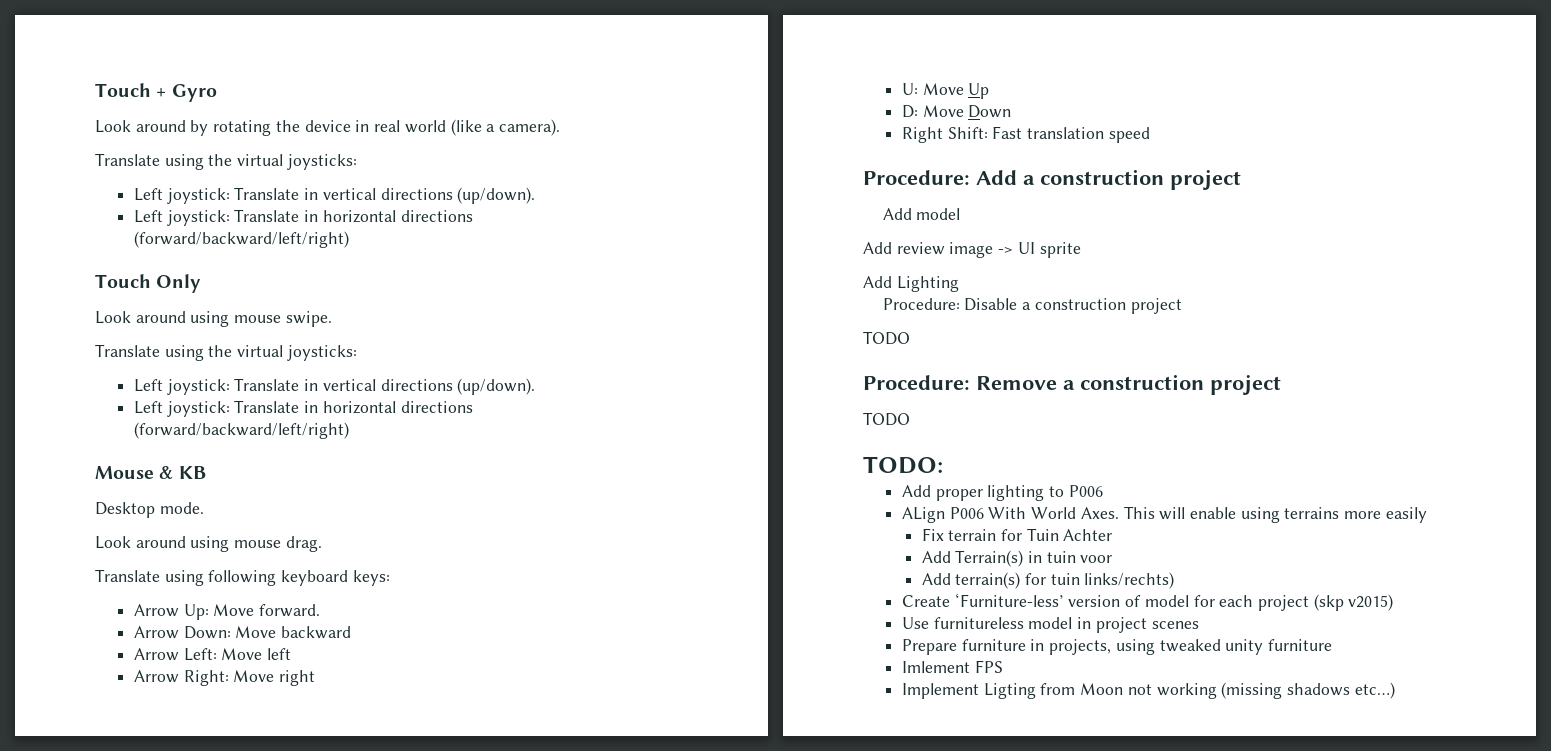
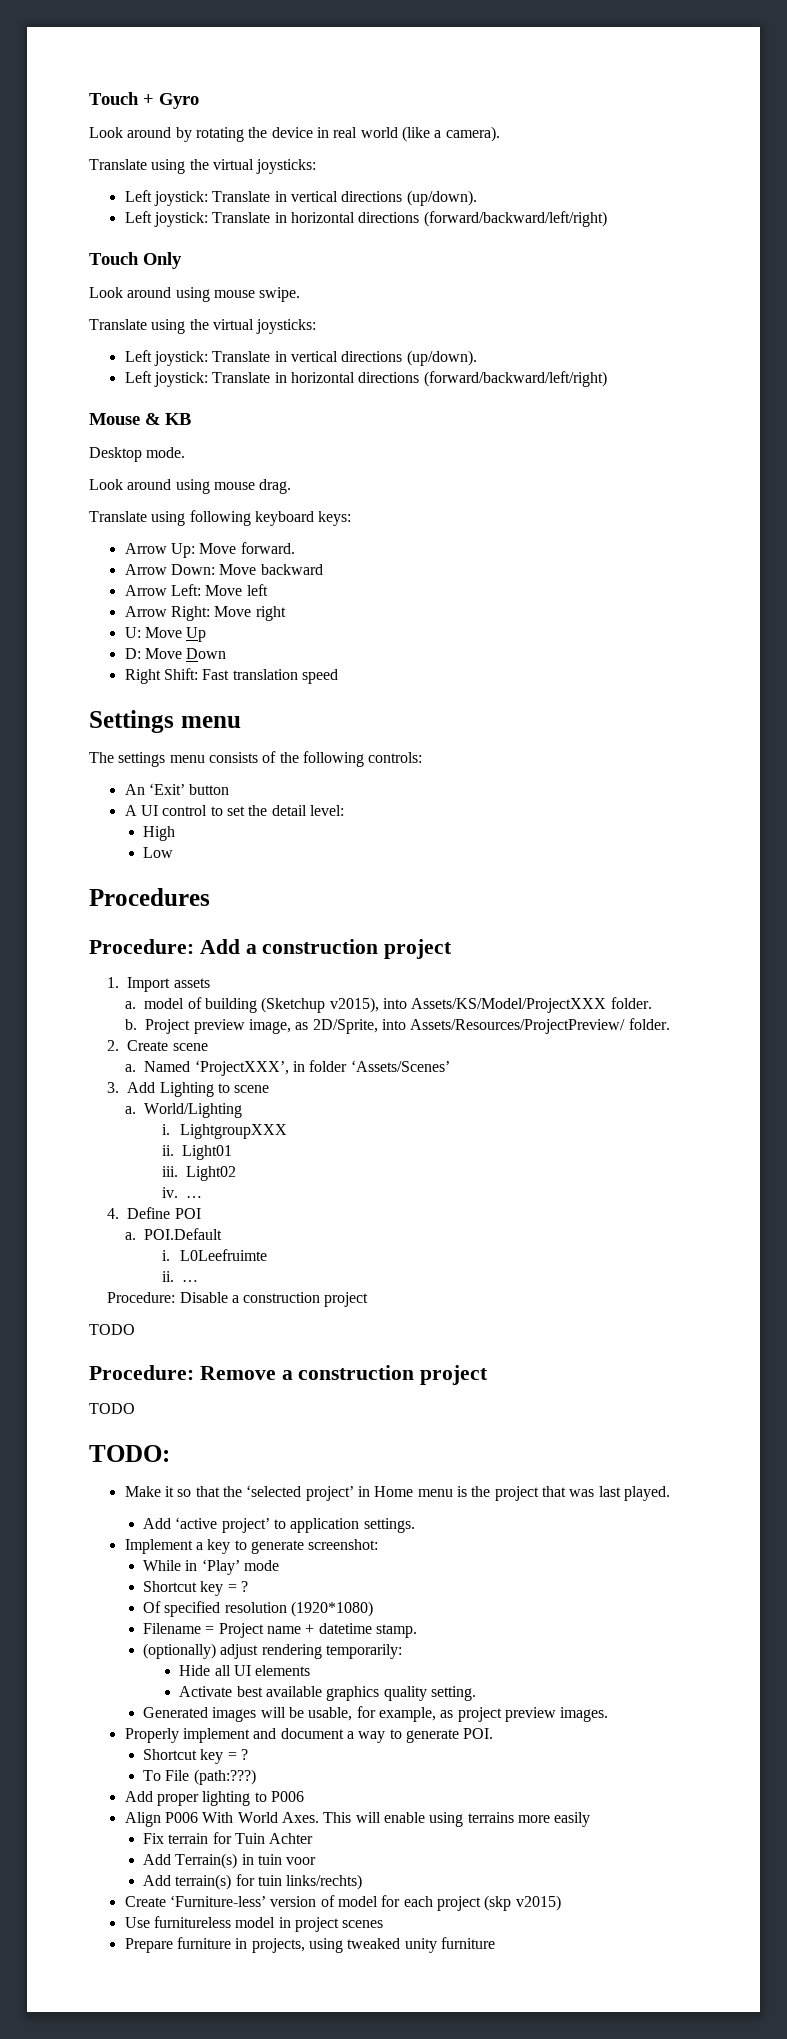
+ Settings menu
+ The settings menu consists of the following controls:
+ An ‘Exit’ button
+ A UI control to set the detail level:
+ High
+ Low
+ Procedures
- Add model
- Add review image -> UI sprite
- Add Lighting
+ 1. Import assets
+ a. model of building (Sketchup v2015), into Assets/KS/Model/ProjectXXX folder.
+ b. Project preview image, as 2D/Sprite, into Assets/Resources/ProjectPreview/ folder.
+ 2. Create scene
+ a. Named ‘ProjectXXX’, in folder ‘Assets/Scenes’
+ 3. Add Lighting to scene
+ a. World/Lighting
+ i. LightgroupXXX
+ ii. Light01
+ iii. Light02
+ iv. …
+ 4. Define POI
+ a. POI.Default
+ i. L0Leefruimte
+ ii. …
+ Make it so that the ‘selected project’ in Home menu is the project that was last played.
+ Add ‘active project’ to application settings.
+ Implement a key to generate screenshot:
+ While in ‘Play’ mode
+ Shortcut key = ?
+ Of specified resolution (1920*1080)
+ Filename = Project name + datetime stamp.
+ (optionally) adjust rendering temporarily:
+ Hide all UI elements
+ Activate best available graphics quality setting.
+ Generated images will be usable, for example, as project preview images.
+ Properly implement and document a way to generate POI.
+ Shortcut key = ?
+ To File (path:???)
- ALign P006 With World Axes.
+ Align P006 With World Axes.
- Imlement FPS
- Implement Ligting from Moon not working (missing shadows etc…)

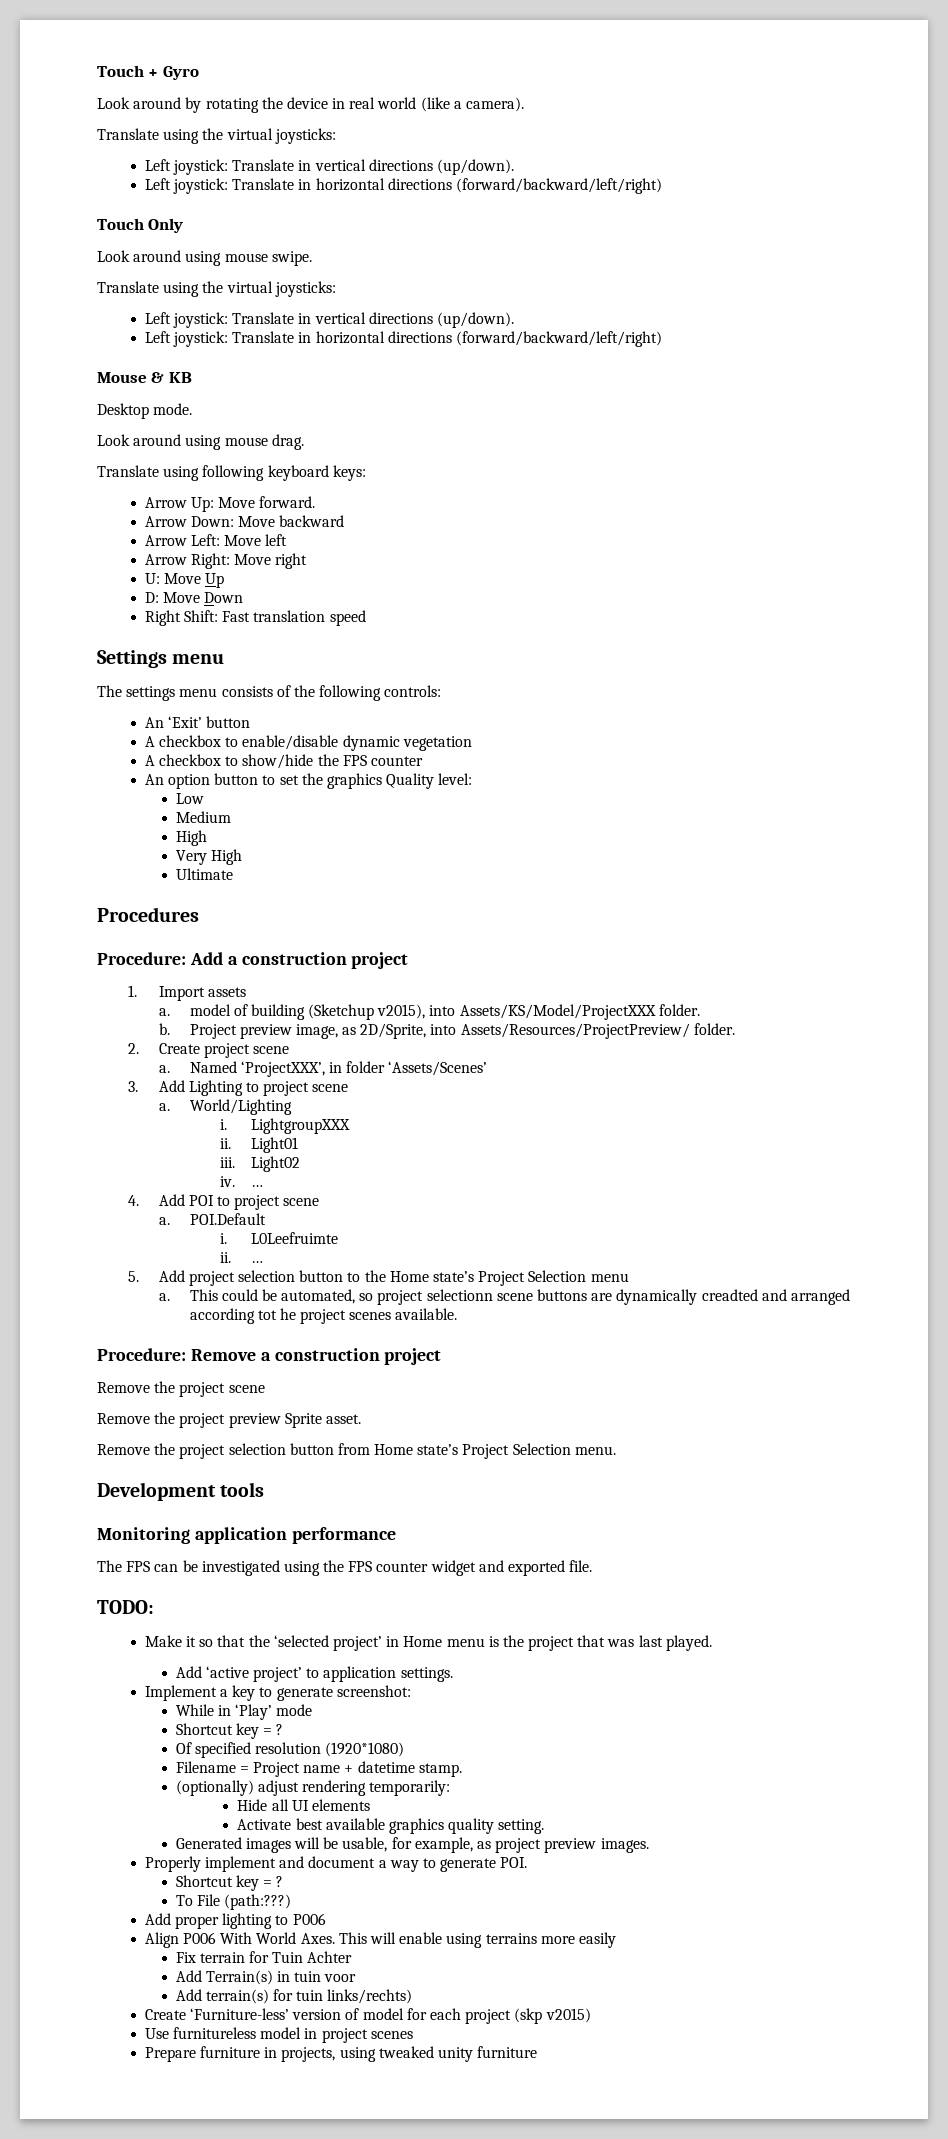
- A UI control to set the detail level:
+ A checkbox to enable/disable dynamic vegetation
+ A checkbox to show/hide the FPS counter
+ An option button to set the graphics Quality level:
+ Low
+ Medium
  High
- Low
+ Very High
+ Ultimate
- 2. Create scene
+ 2. Create project scene
- 3. Add Lighting to scene
+ 3. Add Lighting to project scene
- 4. Define POI
+ 4. Add POI to project scene
- Procedure: Disable a construction project
- TODO
+ 5. Add project selection button to the Home state’s Project Selection menu
+ a. This could be automated, so project selectionn scene buttons are dynamically creadted and arranged according tot he project scenes available.
  Procedure: Remove a construction project
- TODO
+ Remove the project scene
+ Remove the project preview Sprite asset.
+ Remove the project selection button from Home state’s Project Selection menu.
+ Development tools
+ Monitoring application performance
+ The FPS can be investigated using the FPS counter widget and exported file.

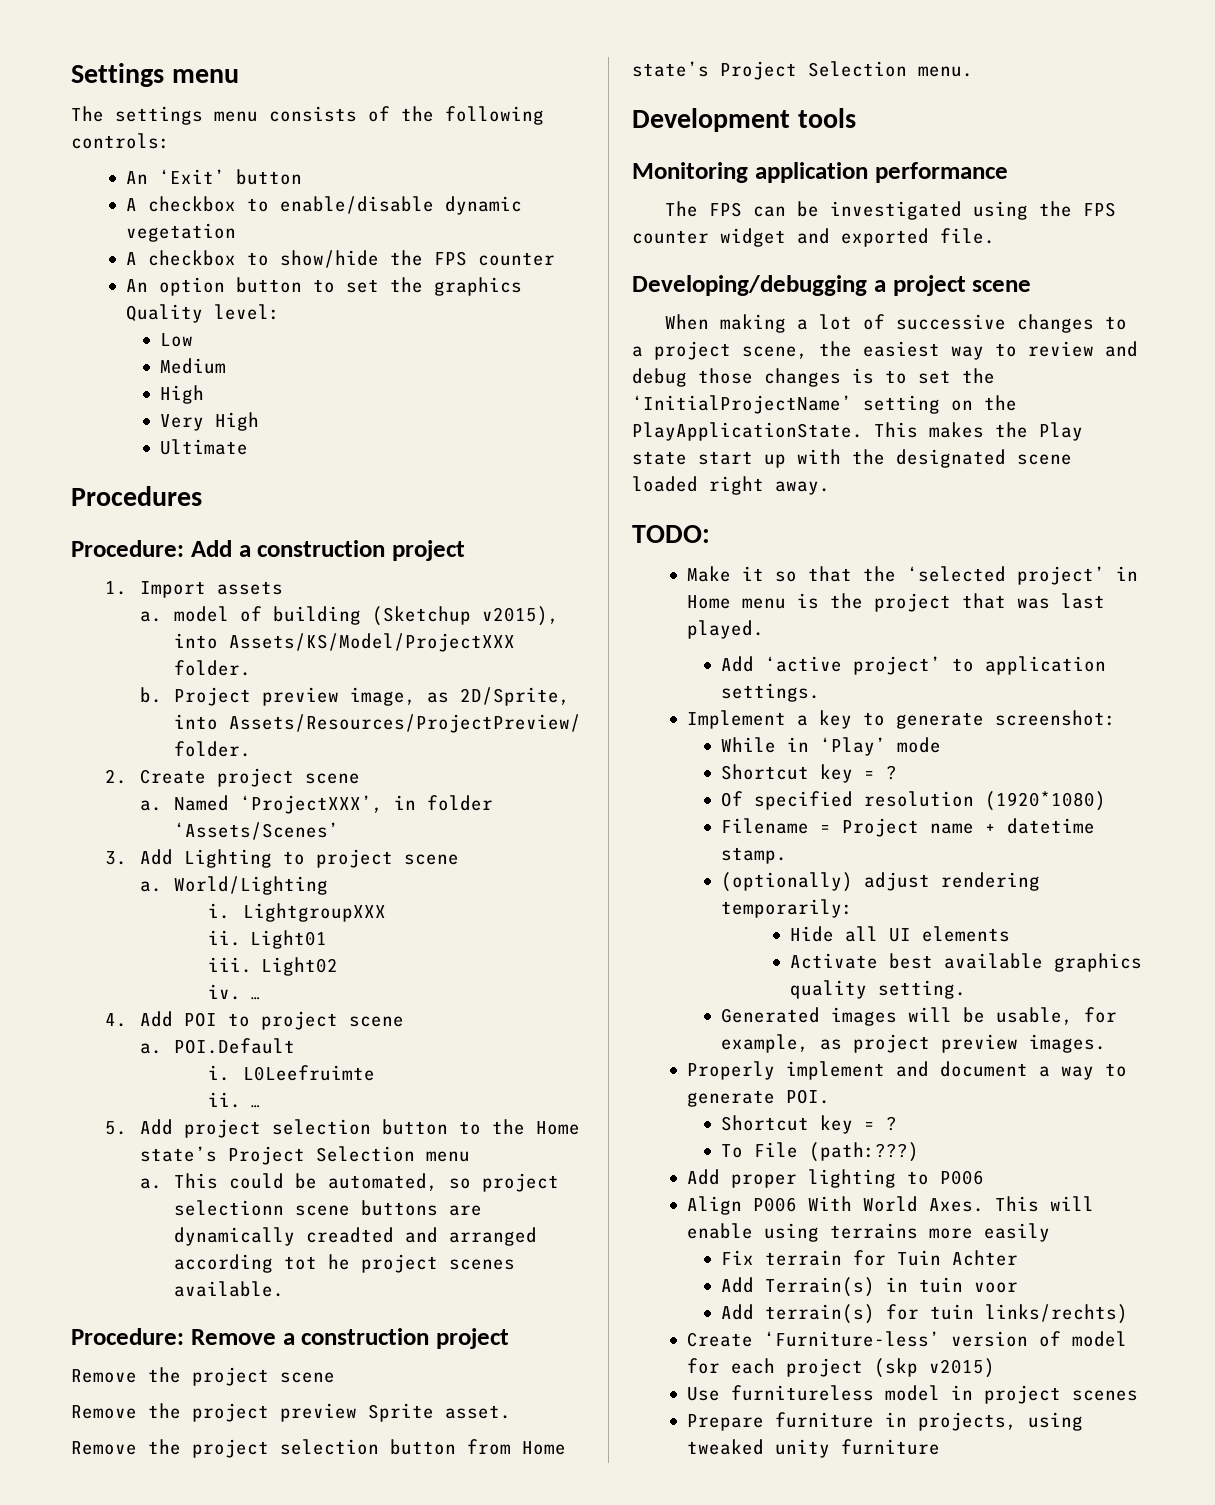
- Touch + Gyro
- Look around by rotating the device in real world (like a camera).
- Translate using the virtual joysticks:
- Left joystick: Translate in vertical directions (up/down).
- Left joystick: Translate in horizontal directions (forward/backward/left/right)
- Touch Only
- Look around using mouse swipe.
- Translate using the virtual joysticks:
- Left joystick: Translate in vertical directions (up/down).
- Left joystick: Translate in horizontal directions (forward/backward/left/right)
- Mouse & KB
- Desktop mode.
- Look around using mouse drag.
- Translate using following keyboard keys:
- Arrow Up: Move forward.
- Arrow Down: Move backward
- Arrow Left: Move left
- Arrow Right: Move right
- U: Move Up
- D: Move Down
- Right Shift: Fast translation speed
+ Developing/debugging a project scene
+ When making a lot of successive changes to a project scene, the easiest way to review and debug those changes is to set the ‘InitialProjectName’ setting on the PlayApplicationState. This makes the Play state start up with the designated scene loaded right away.

